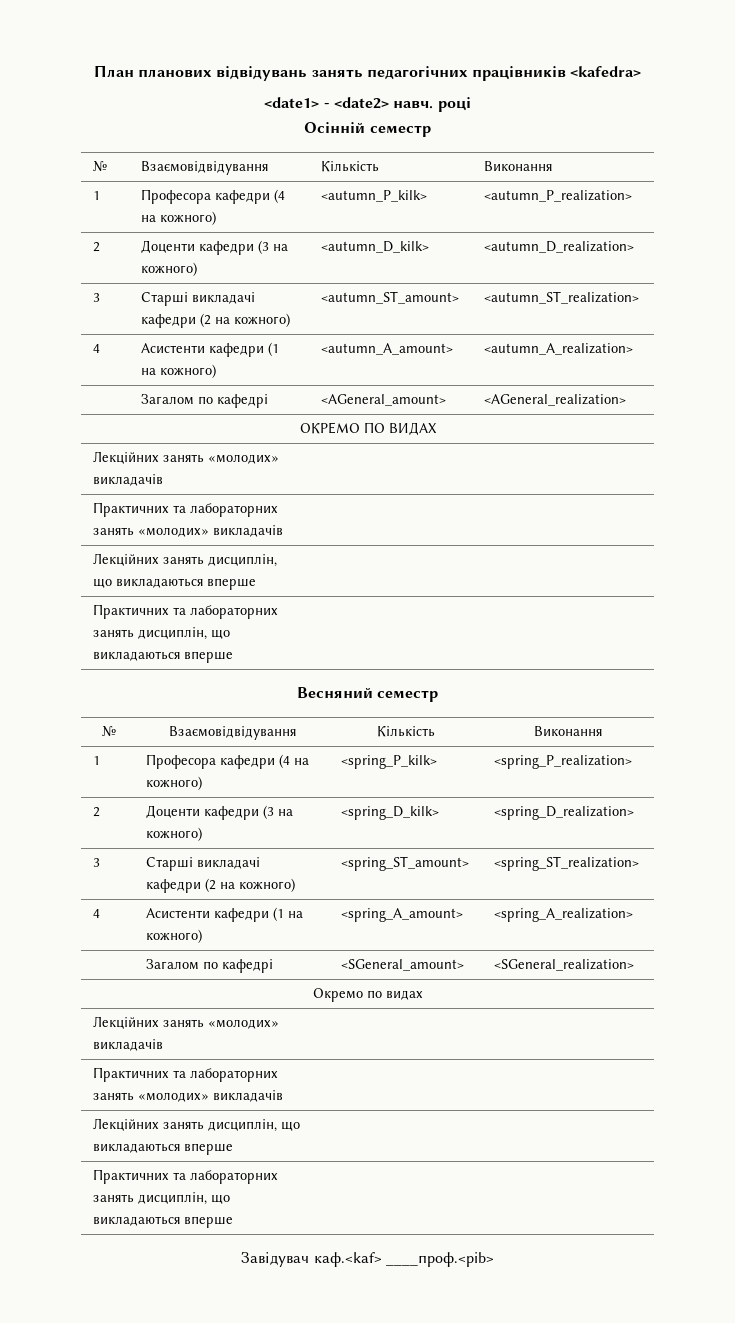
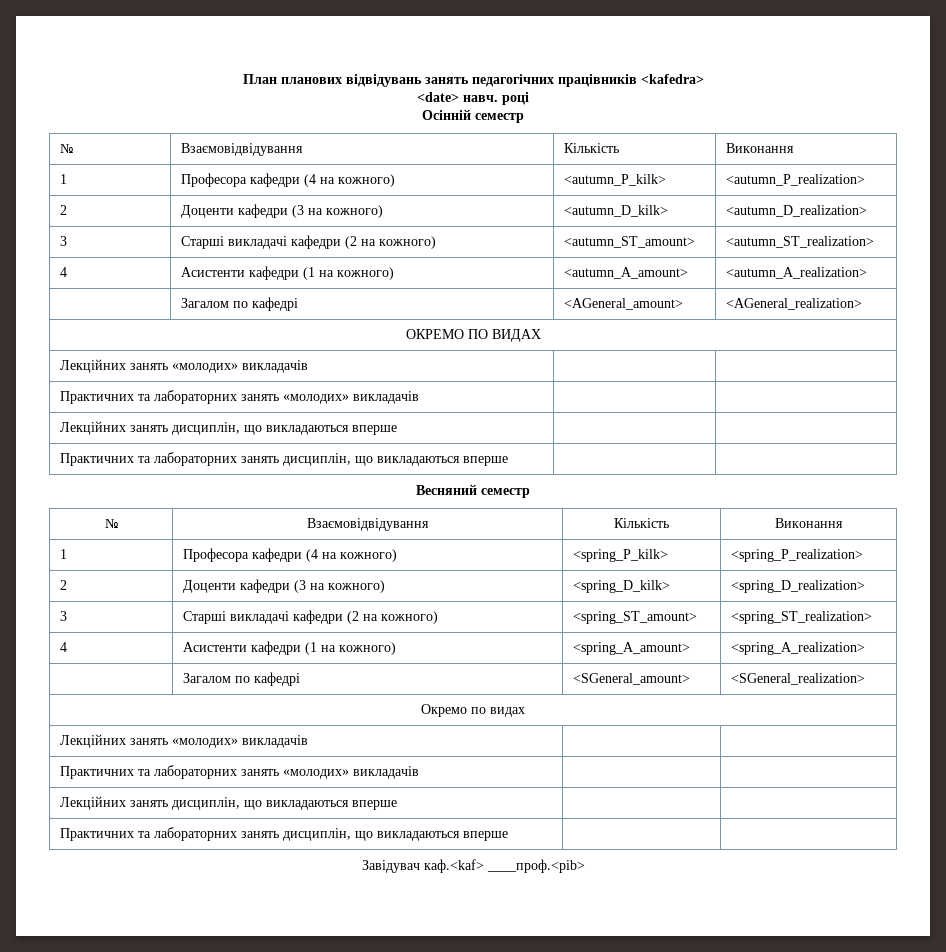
- <date1> - <date2> навч. році
+ <date> навч. році

